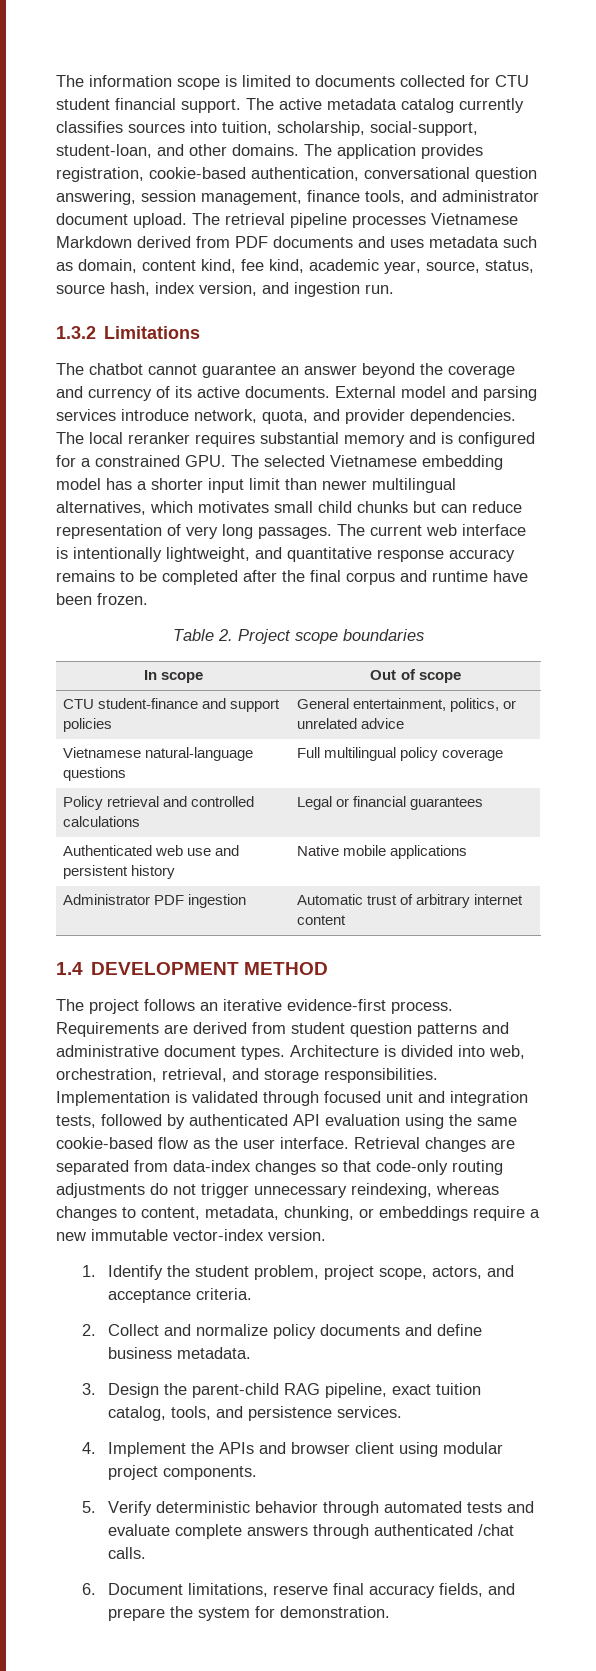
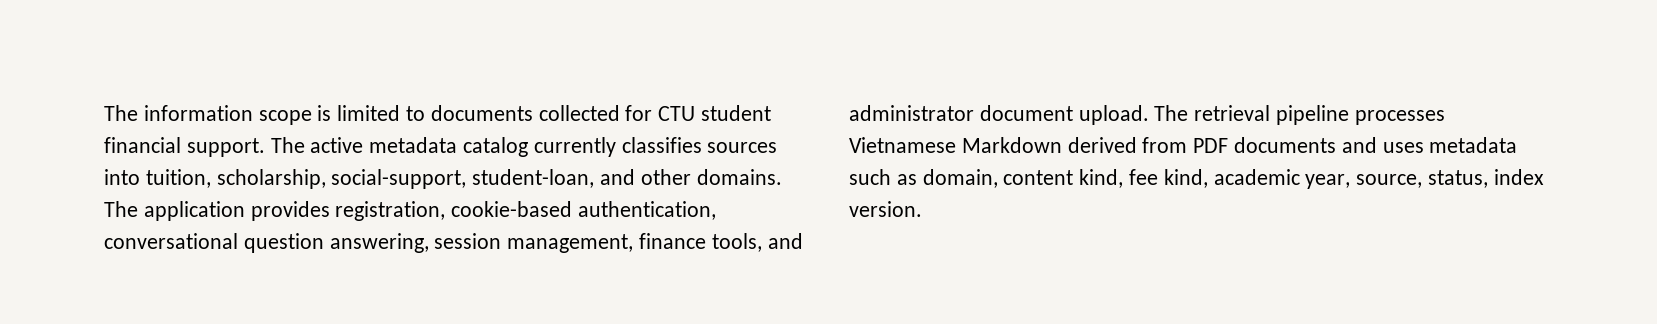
- The retrieval pipeline processes Vietnamese Markdown derived from PDF documents and uses metadata such as domain, content kind, fee kind, academic year, source, status, source hash, index version, and ingestion run.
- 1.3.2 Limitations
- The chatbot cannot guarantee an answer beyond the coverage and currency of its active documents. External model and parsing services introduce network, quota, and provider dependencies. The local reranker requires substantial memory and is configured for a constrained GPU. The selected Vietnamese embedding model has a shorter input limit than newer multilingual alternatives, which motivates small child chunks but can reduce representation of very long passages. The current web interface is intentionally lightweight, and quantitative response accuracy remains to be completed after the final corpus and runtime have been frozen.
- Table 2. Project scope boundaries
- In scope | Out of scope
- CTU student-finance and support policies | General entertainment, politics, or unrelated advice
- Vietnamese natural-language questions | Full multilingual policy coverage
- Policy retrieval and controlled calculations | Legal or financial guarantees
- Authenticated web use and persistent history | Native mobile applications
- Administrator PDF ingestion | Automatic trust of arbitrary internet content
- 1.4 DEVELOPMENT METHOD
- The project follows an iterative evidence-first process. Requirements are derived from student question patterns and administrative document types. Architecture is divided into web, orchestration, retrieval, and storage responsibilities. Implementation is validated through focused unit and integration tests, followed by authenticated API evaluation using the same cookie-based flow as the user interface. Retrieval changes are separated from data-index changes so that code-only routing adjustments do not trigger unnecessary reindexing, whereas changes to content, metadata, chunking, or embeddings require a new immutable vector-index version.
- 1. Identify the student problem, project scope, actors, and acceptance criteria.
- 2. Collect and normalize policy documents and define business metadata.
- 3. Design the parent-child RAG pipeline, exact tuition catalog, tools, and persistence services.
- 4. Implement the APIs and browser client using modular project components.
- 5. Verify deterministic behavior through automated tests and evaluate complete answers through authenticated /chat calls.
- 6. Document limitations, reserve final accuracy fields, and prepare the system for demonstration.
+ The retrieval pipeline processes Vietnamese Markdown derived from PDF documents and uses metadata such as domain, content kind, fee kind, academic year, source, status, index version.

